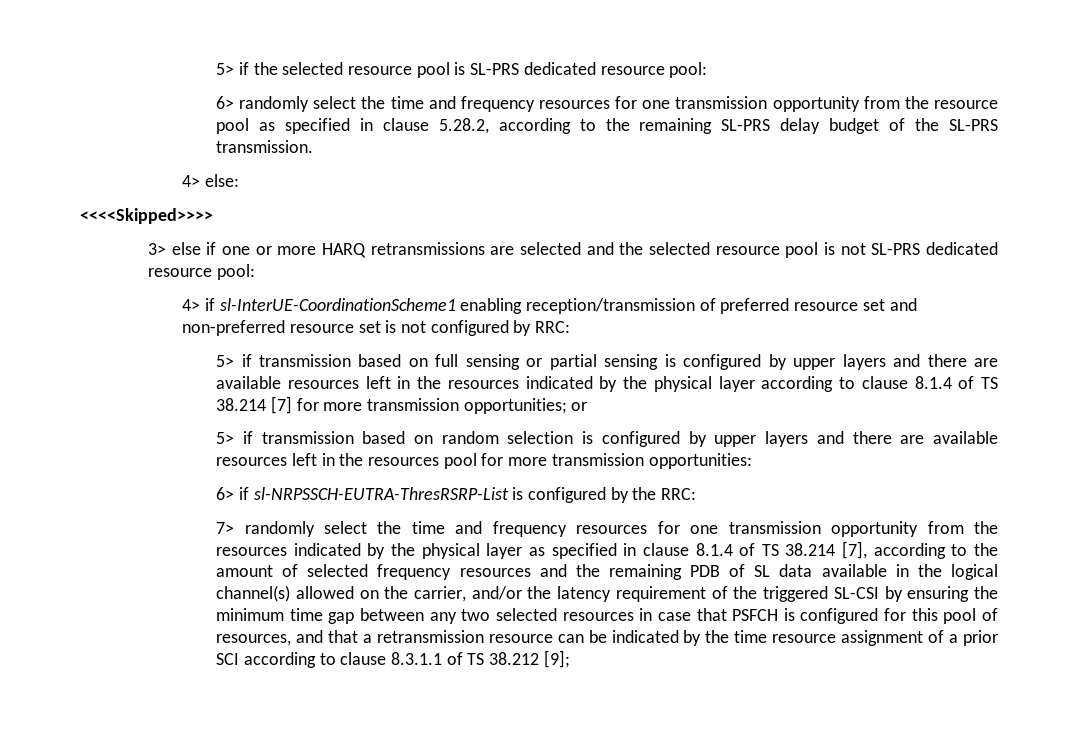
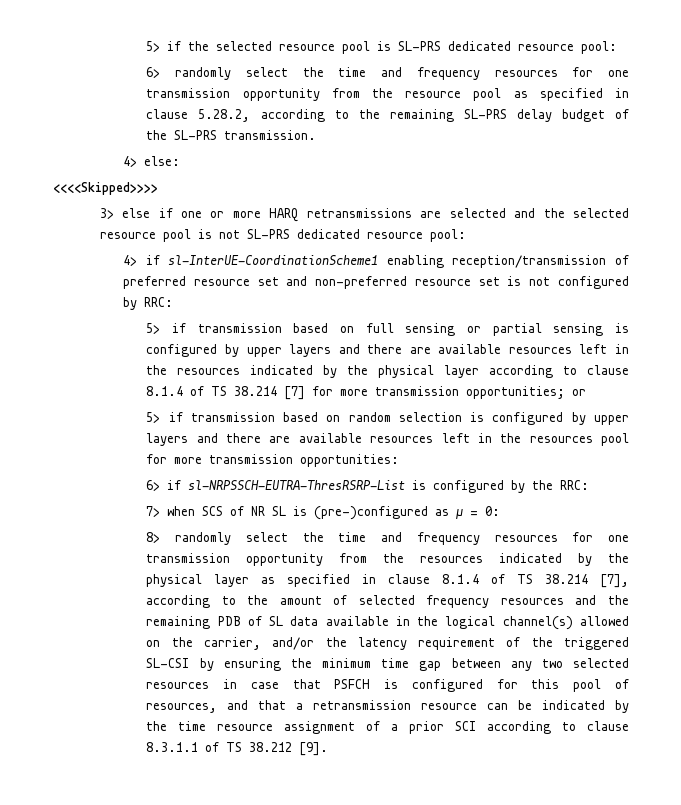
- 7> randomly select the time and frequency resources for one transmission opportunity from the resources indicated by the physical layer as specified in clause 8.1.4 of TS 38.214 [7], according to the amount of selected frequency resources and the remaining PDB of SL data available in the logical channel(s) allowed on the carrier, and/or the latency requirement of the triggered SL-CSI by ensuring the minimum time gap between any two selected resources in case that PSFCH is configured for this pool of resources, and that a retransmission resource can be indicated by the time resource assignment of a prior SCI according to clause 8.3.1.1 of TS 38.212 [9];
+ 7> when SCS of NR SL is (pre-)configured as μ = 0:
+ 8> randomly select the time and frequency resources for one transmission opportunity from the resources indicated by the physical layer as specified in clause 8.1.4 of TS 38.214 [7], according to the amount of selected frequency resources and the remaining PDB of SL data available in the logical channel(s) allowed on the carrier, and/or the latency requirement of the triggered SL-CSI by ensuring the minimum time gap between any two selected resources in case that PSFCH is configured for this pool of resources, and that a retransmission resource can be indicated by the time resource assignment of a prior SCI according to clause 8.3.1.1 of TS 38.212 [9].

